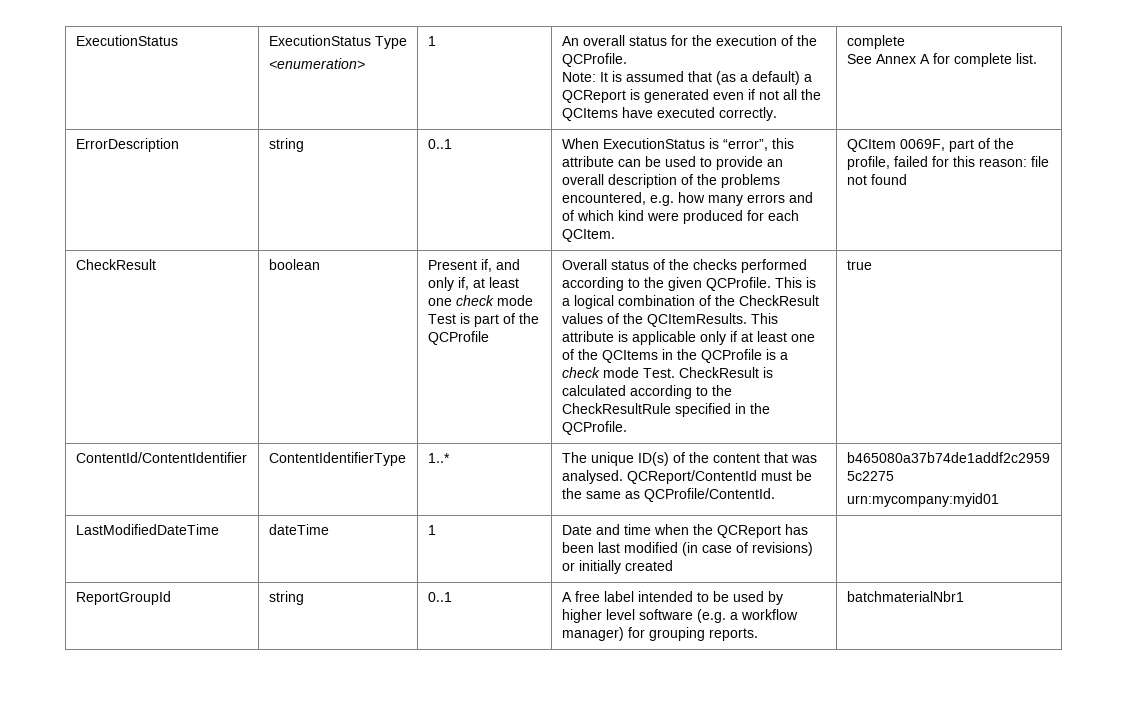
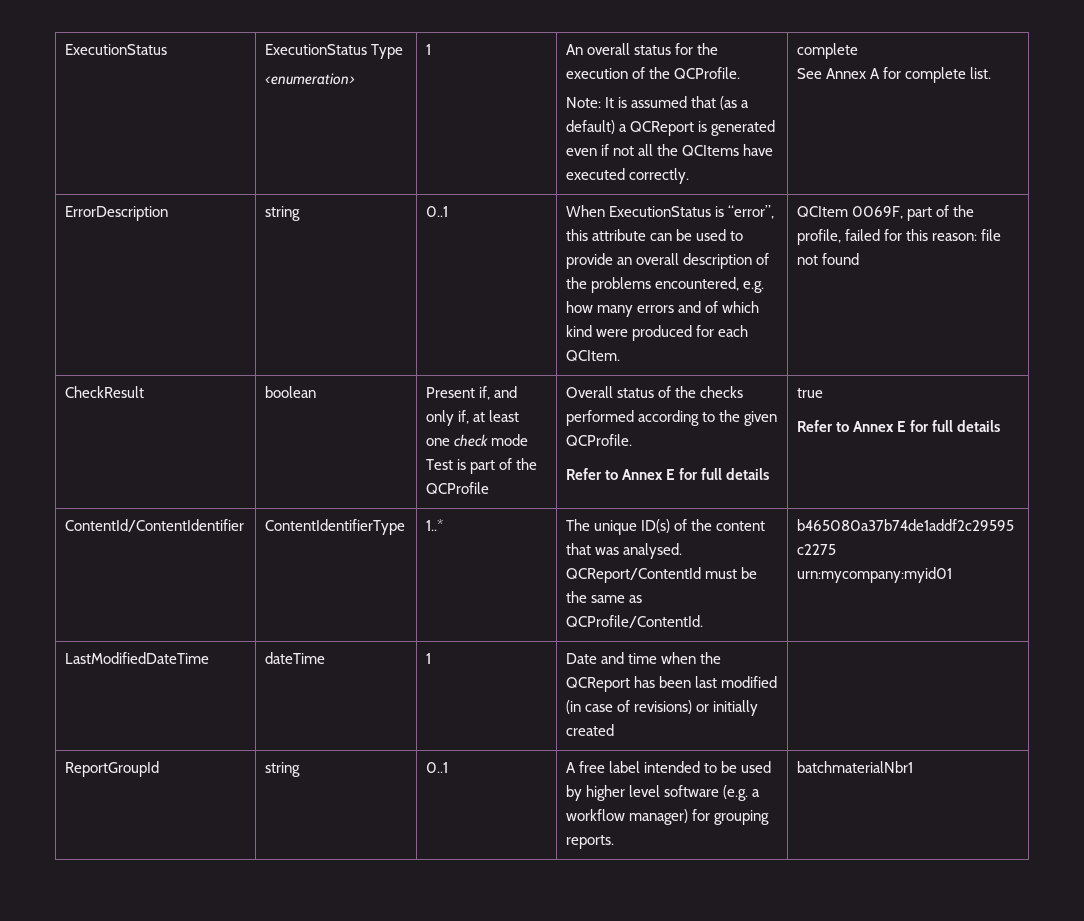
- Overall status of the checks performed according to the given QCProfile. This is a logical combination of the CheckResult values of the QCItemResults. This attribute is applicable only if at least one of the QCItems in the QCProfile is a check mode Test. CheckResult is calculated according to the CheckResultRule specified in the QCProfile. | true
+ Overall status of the checks performed according to the given QCProfile.
+ Refer to Annex E for full details | true
+ Refer to Annex E for full details

